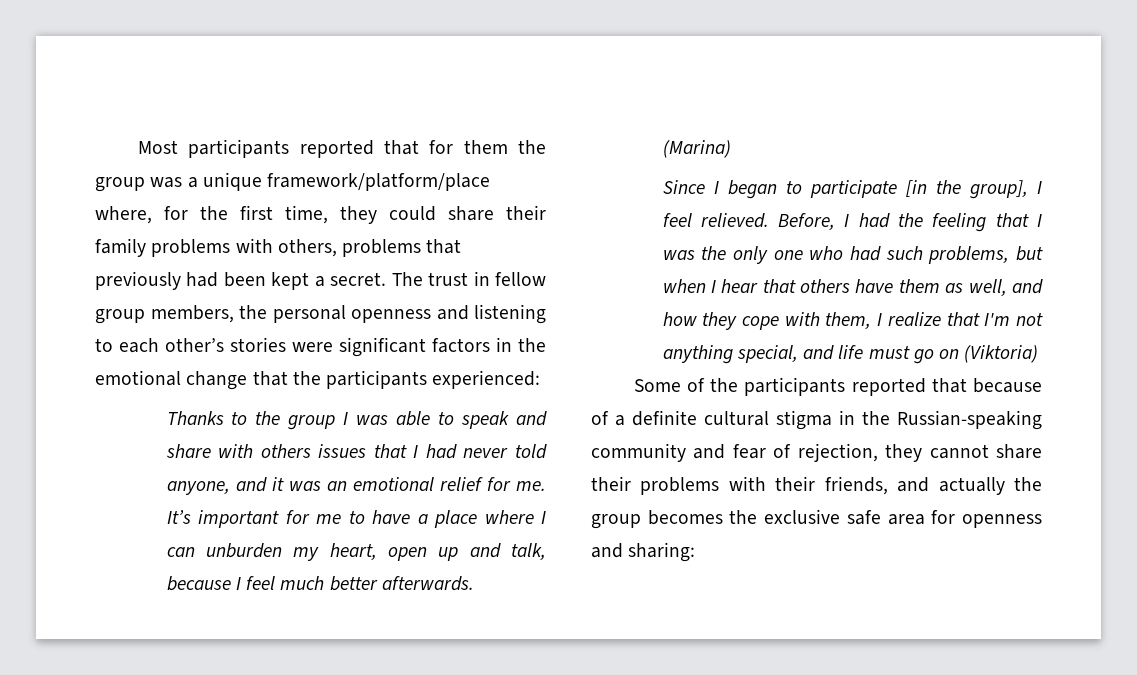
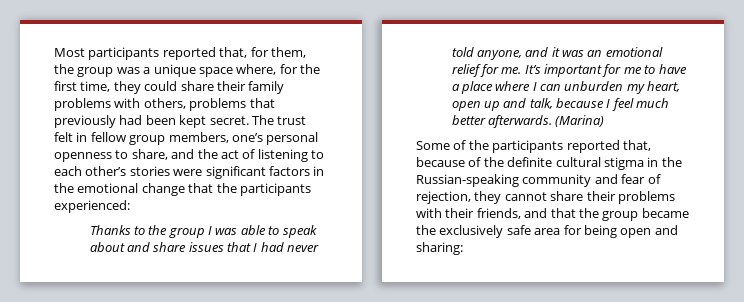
- Most participants reported that for them the group was a unique framework/platform/place where, for the first time, they could share their family problems with others, problems that previously had been kept a secret.
+ Most participants reported that, for them, the group was a unique space where, for the first time, they could share their family problems with others, problems that previously had been kept secret.
- The trust in fellow group members, the personal openness and listening to each other’s stories were significant factors in the emotional change that the participants experienced:
+ The trust felt in fellow group members, one’s personal openness to share, and the act of listening to each other’s stories were significant factors in the emotional change that the participants experienced:
- Thanks to the group I was able to speak and share with others issues that I had never told anyone, and it was an emotional relief for me.
+ Thanks to the group I was able to speak about and share issues that I had never told anyone, and it was an emotional relief for me.
- Since I began to participate [in the group], I feel relieved. Before, I had the feeling that I was the only one who had such problems, but when I hear that others have them as well, and how they cope with them, I realize that I'm not anything special, and life must go on (Viktoria)
- Some of the participants reported that because of a definite cultural stigma in the Russian-speaking community and fear of rejection, they cannot share their problems with their friends, and actually the group becomes the exclusive safe area for openness and sharing:
+ Some of the participants reported that, because of the definite cultural stigma in the Russian-speaking community and fear of rejection, they cannot share their problems with their friends, and that the group became the exclusively safe area for being open and sharing:

